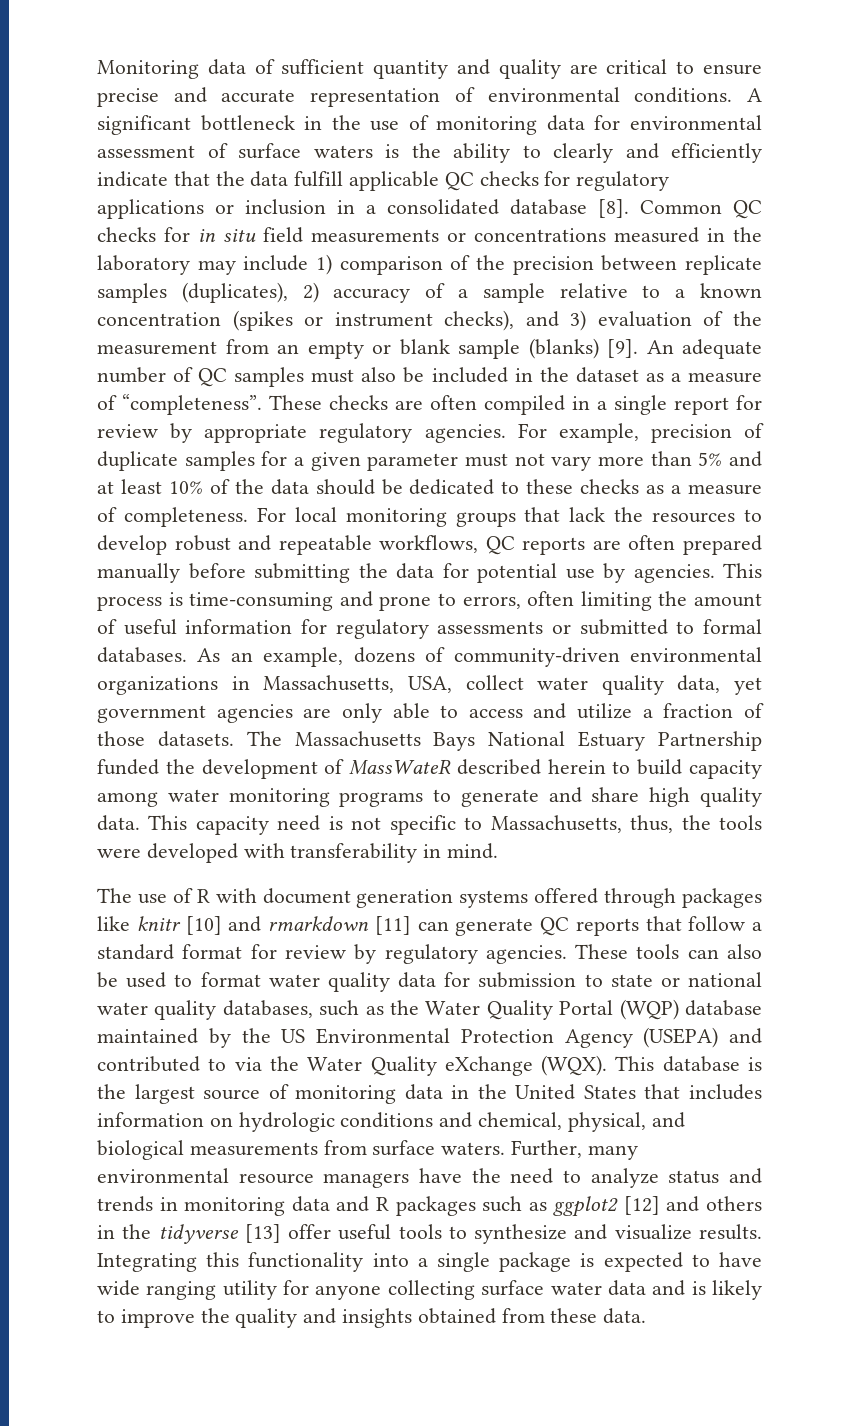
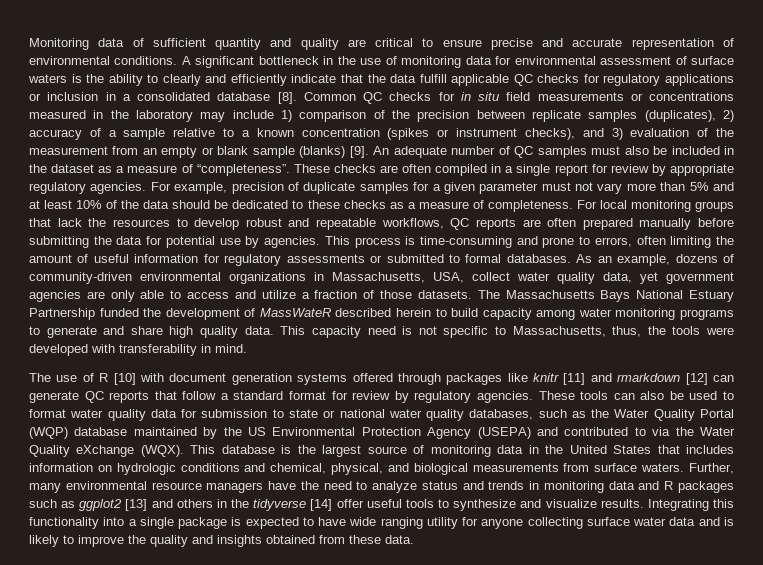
- The use of R with document generation systems offered through packages like knitr [10] and rmarkdown [11] can generate QC reports that follow a standard format for review by regulatory agencies.
+ The use of R [10] with document generation systems offered through packages like knitr [11] and rmarkdown [12] can generate QC reports that follow a standard format for review by regulatory agencies.
- Further, many environmental resource managers have the need to analyze status and trends in monitoring data and R packages such as ggplot2 [12] and others in the tidyverse [13] offer useful tools to synthesize and visualize results.
+ Further, many environmental resource managers have the need to analyze status and trends in monitoring data and R packages such as ggplot2 [13] and others in the tidyverse [14] offer useful tools to synthesize and visualize results.

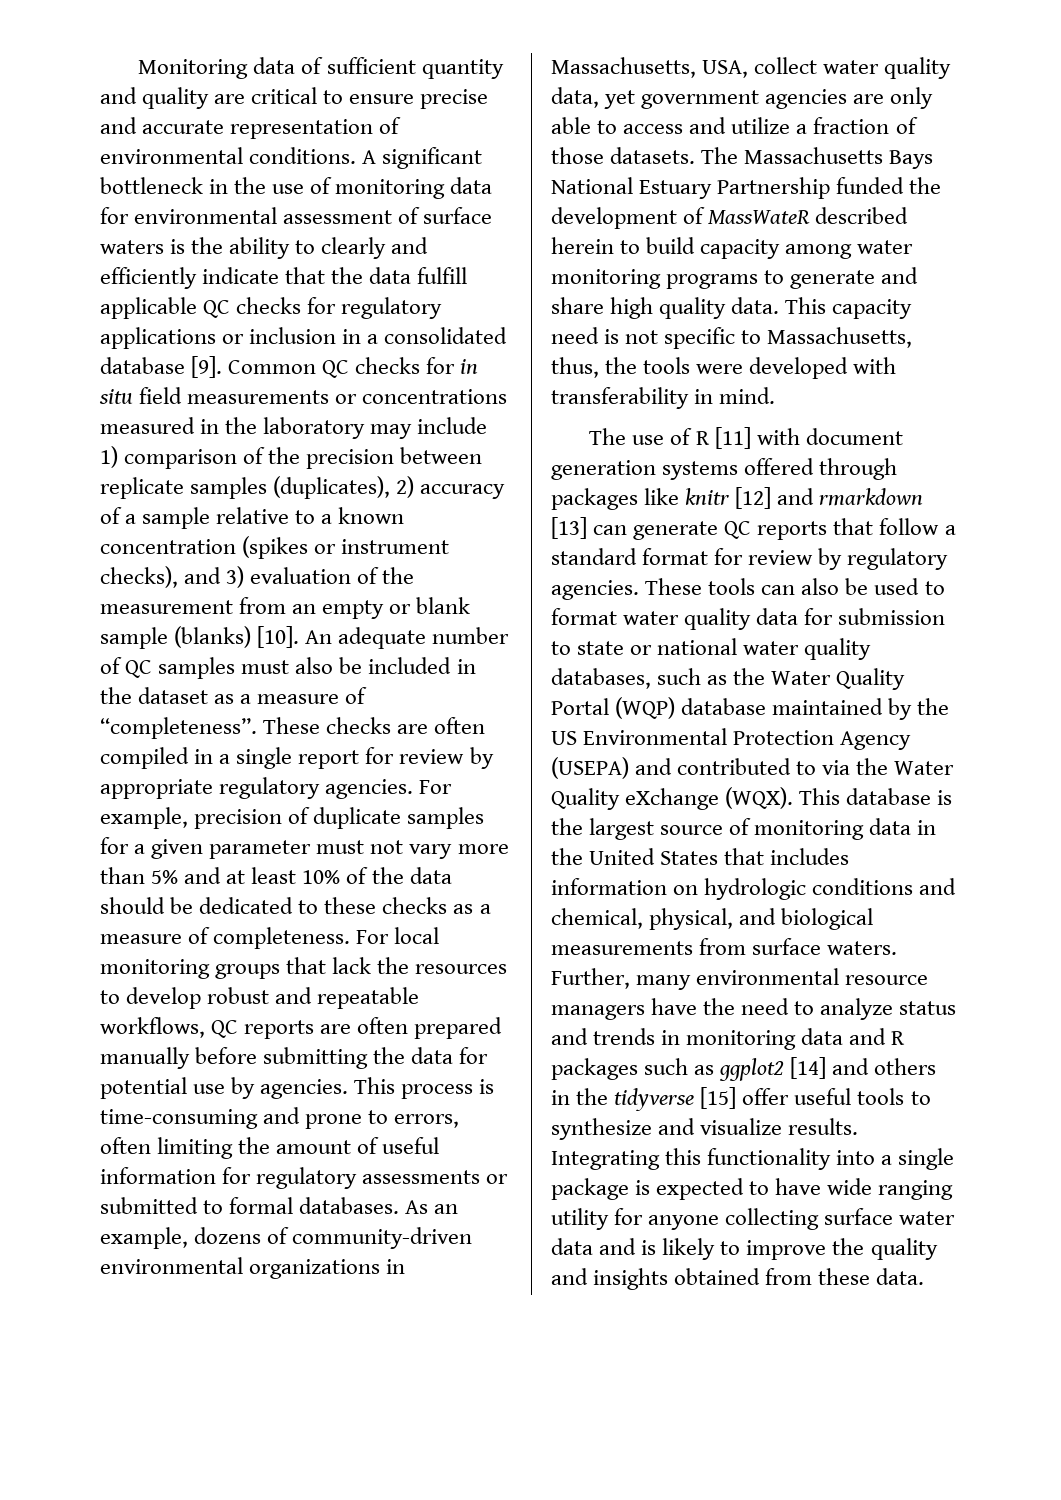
- A significant bottleneck in the use of monitoring data for environmental assessment of surface waters is the ability to clearly and efficiently indicate that the data fulfill applicable QC checks for regulatory applications or inclusion in a consolidated database [8].
+ A significant bottleneck in the use of monitoring data for environmental assessment of surface waters is the ability to clearly and efficiently indicate that the data fulfill applicable QC checks for regulatory applications or inclusion in a consolidated database [9].
- Common QC checks for in situ field measurements or concentrations measured in the laboratory may include 1) comparison of the precision between replicate samples (duplicates), 2) accuracy of a sample relative to a known concentration (spikes or instrument checks), and 3) evaluation of the measurement from an empty or blank sample (blanks) [9].
+ Common QC checks for in situ field measurements or concentrations measured in the laboratory may include 1) comparison of the precision between replicate samples (duplicates), 2) accuracy of a sample relative to a known concentration (spikes or instrument checks), and 3) evaluation of the measurement from an empty or blank sample (blanks) [10].
- The use of R [10] with document generation systems offered through packages like knitr [11] and rmarkdown [12] can generate QC reports that follow a standard format for review by regulatory agencies.
+ The use of R [11] with document generation systems offered through packages like knitr [12] and rmarkdown [13] can generate QC reports that follow a standard format for review by regulatory agencies.
- Further, many environmental resource managers have the need to analyze status and trends in monitoring data and R packages such as ggplot2 [13] and others in the tidyverse [14] offer useful tools to synthesize and visualize results.
+ Further, many environmental resource managers have the need to analyze status and trends in monitoring data and R packages such as ggplot2 [14] and others in the tidyverse [15] offer useful tools to synthesize and visualize results.

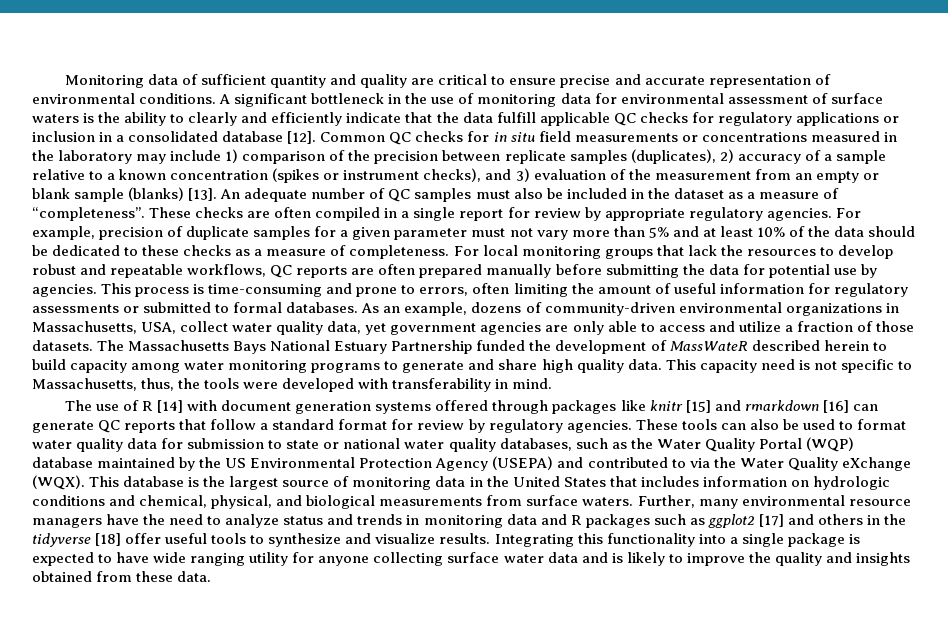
- A significant bottleneck in the use of monitoring data for environmental assessment of surface waters is the ability to clearly and efficiently indicate that the data fulfill applicable QC checks for regulatory applications or inclusion in a consolidated database [9].
+ A significant bottleneck in the use of monitoring data for environmental assessment of surface waters is the ability to clearly and efficiently indicate that the data fulfill applicable QC checks for regulatory applications or inclusion in a consolidated database [12].
- Common QC checks for in situ field measurements or concentrations measured in the laboratory may include 1) comparison of the precision between replicate samples (duplicates), 2) accuracy of a sample relative to a known concentration (spikes or instrument checks), and 3) evaluation of the measurement from an empty or blank sample (blanks) [10].
+ Common QC checks for in situ field measurements or concentrations measured in the laboratory may include 1) comparison of the precision between replicate samples (duplicates), 2) accuracy of a sample relative to a known concentration (spikes or instrument checks), and 3) evaluation of the measurement from an empty or blank sample (blanks) [13].
- The use of R [11] with document generation systems offered through packages like knitr [12] and rmarkdown [13] can generate QC reports that follow a standard format for review by regulatory agencies.
+ The use of R [14] with document generation systems offered through packages like knitr [15] and rmarkdown [16] can generate QC reports that follow a standard format for review by regulatory agencies.
- Further, many environmental resource managers have the need to analyze status and trends in monitoring data and R packages such as ggplot2 [14] and others in the tidyverse [15] offer useful tools to synthesize and visualize results.
+ Further, many environmental resource managers have the need to analyze status and trends in monitoring data and R packages such as ggplot2 [17] and others in the tidyverse [18] offer useful tools to synthesize and visualize results.

